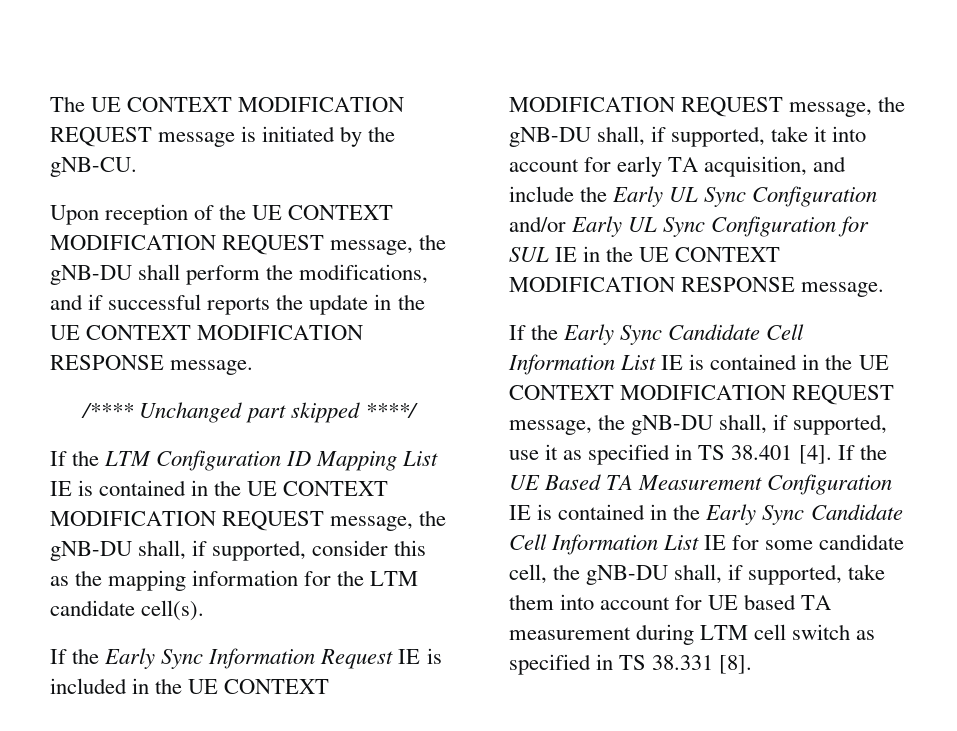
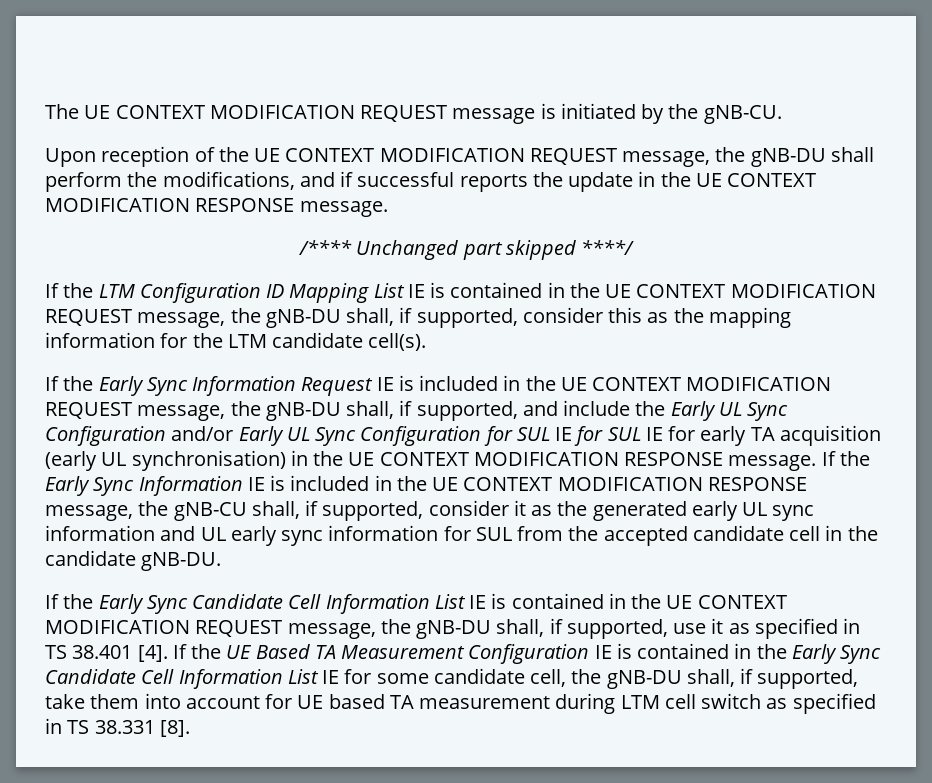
- If the Early Sync Information Request IE is included in the UE CONTEXT MODIFICATION REQUEST message, the gNB-DU shall, if supported, take it into account for early TA acquisition, and include the Early UL Sync Configuration and/or Early UL Sync Configuration for SUL IE in the UE CONTEXT MODIFICATION RESPONSE message.
+ If the Early Sync Information Request IE is included in the UE CONTEXT MODIFICATION REQUEST message, the gNB-DU shall, if supported, and include the Early UL Sync Configuration and/or Early UL Sync Configuration for SUL IE for SUL IE for early TA acquisition (early UL synchronisation) in the UE CONTEXT MODIFICATION RESPONSE message. If the Early Sync Information IE is included in the UE CONTEXT MODIFICATION RESPONSE message, the gNB-CU shall, if supported, consider it as the generated early UL sync information and UL early sync information for SUL from the accepted candidate cell in the candidate gNB-DU.

